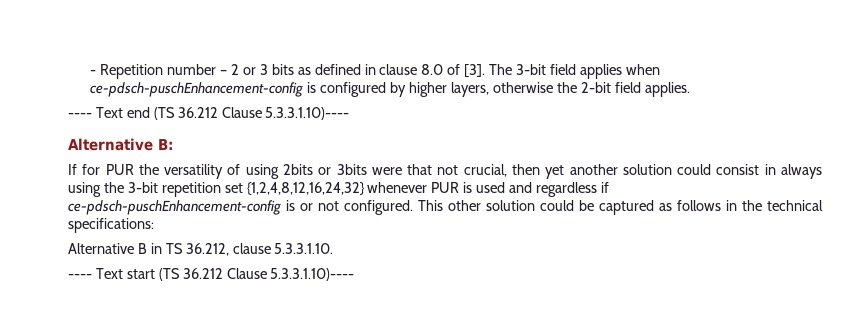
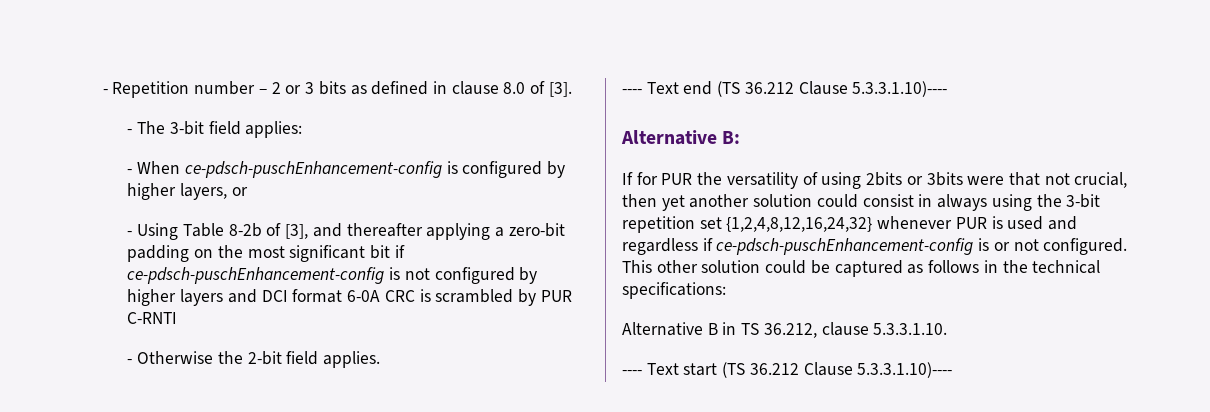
- - Repetition number – 2 or 3 bits as defined in clause 8.0 of [3]. The 3-bit field applies when ce-pdsch-puschEnhancement-config is configured by higher layers, otherwise the 2-bit field applies.
+ - Repetition number – 2 or 3 bits as defined in clause 8.0 of [3].
+ - The 3-bit field applies:
+ - When ce-pdsch-puschEnhancement-config is configured by higher layers, or
+ - Using Table 8-2b of [3], and thereafter applying a zero-bit padding on the most significant bit if ce-pdsch-puschEnhancement-config is not configured by higher layers and DCI format 6-0A CRC is scrambled by PUR C-RNTI
+ - Otherwise the 2-bit field applies.

